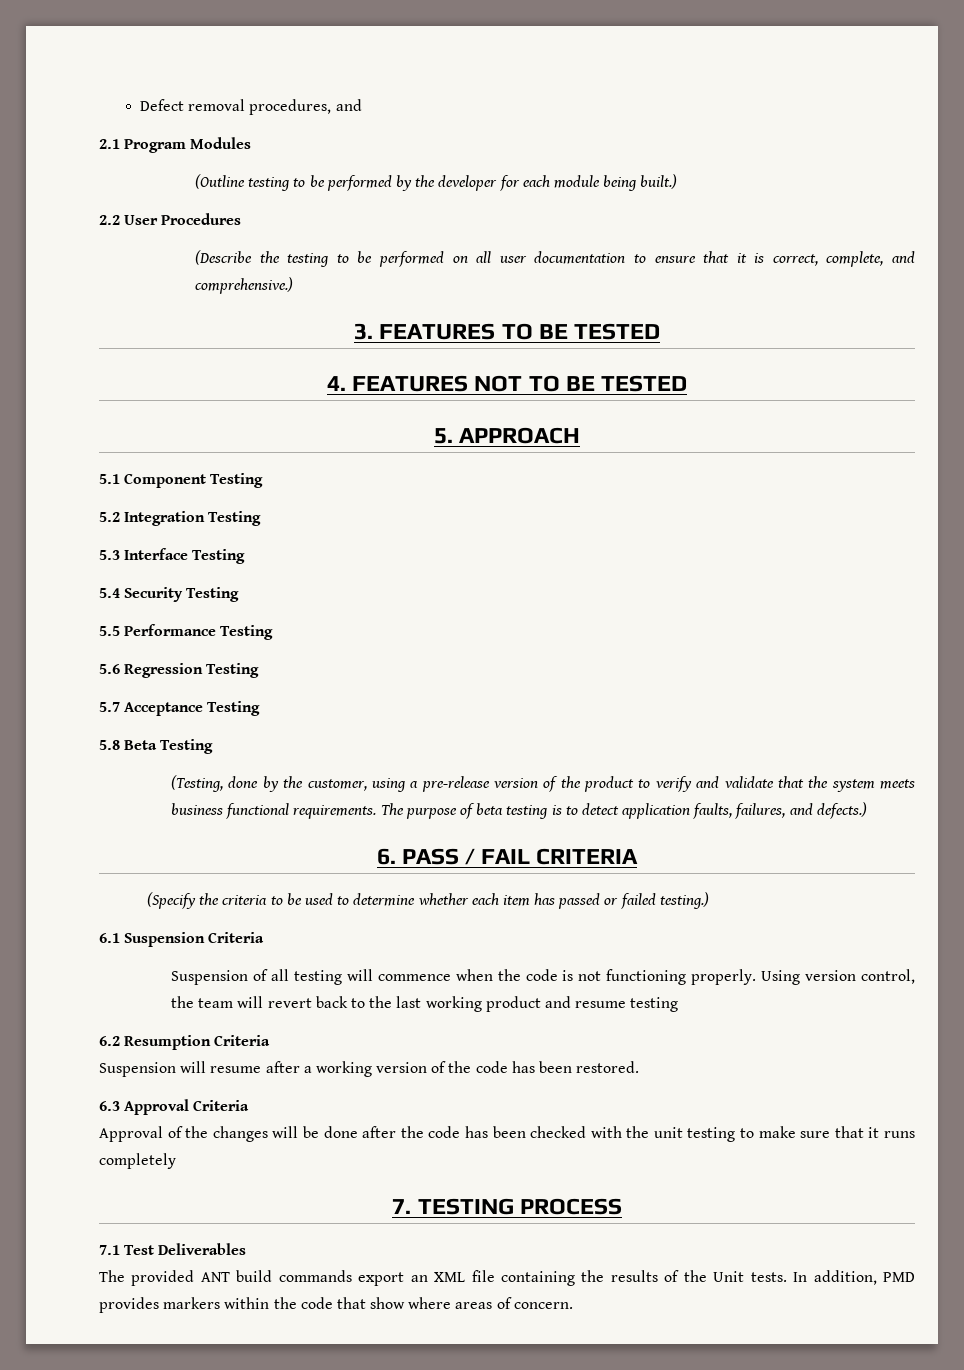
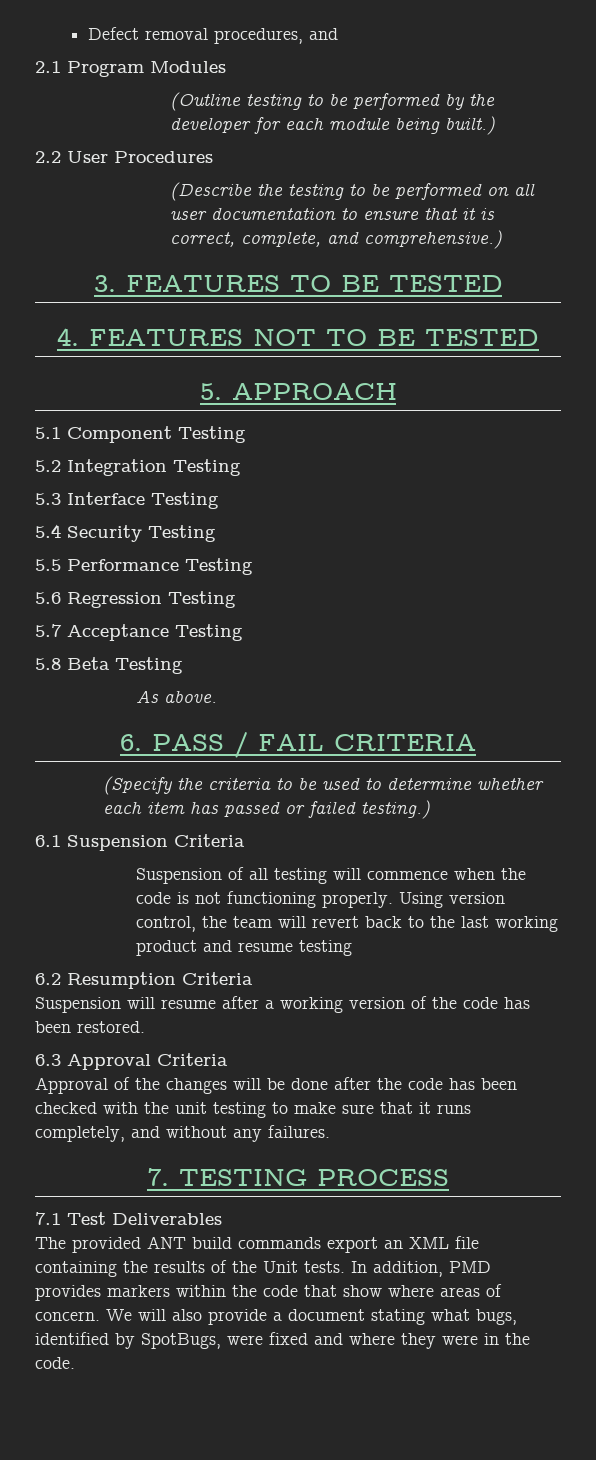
- (Testing, done by the customer, using a pre-release version of the product to verify and validate that the system meets business functional requirements. The purpose of beta testing is to detect application faults, failures, and defects.)
+ As above.
- Approval of the changes will be done after the code has been checked with the unit testing to make sure that it runs completely
+ Approval of the changes will be done after the code has been checked with the unit testing to make sure that it runs completely, and without any failures.
+ We will also provide a document stating what bugs, identified by SpotBugs, were fixed and where they were in the code.

